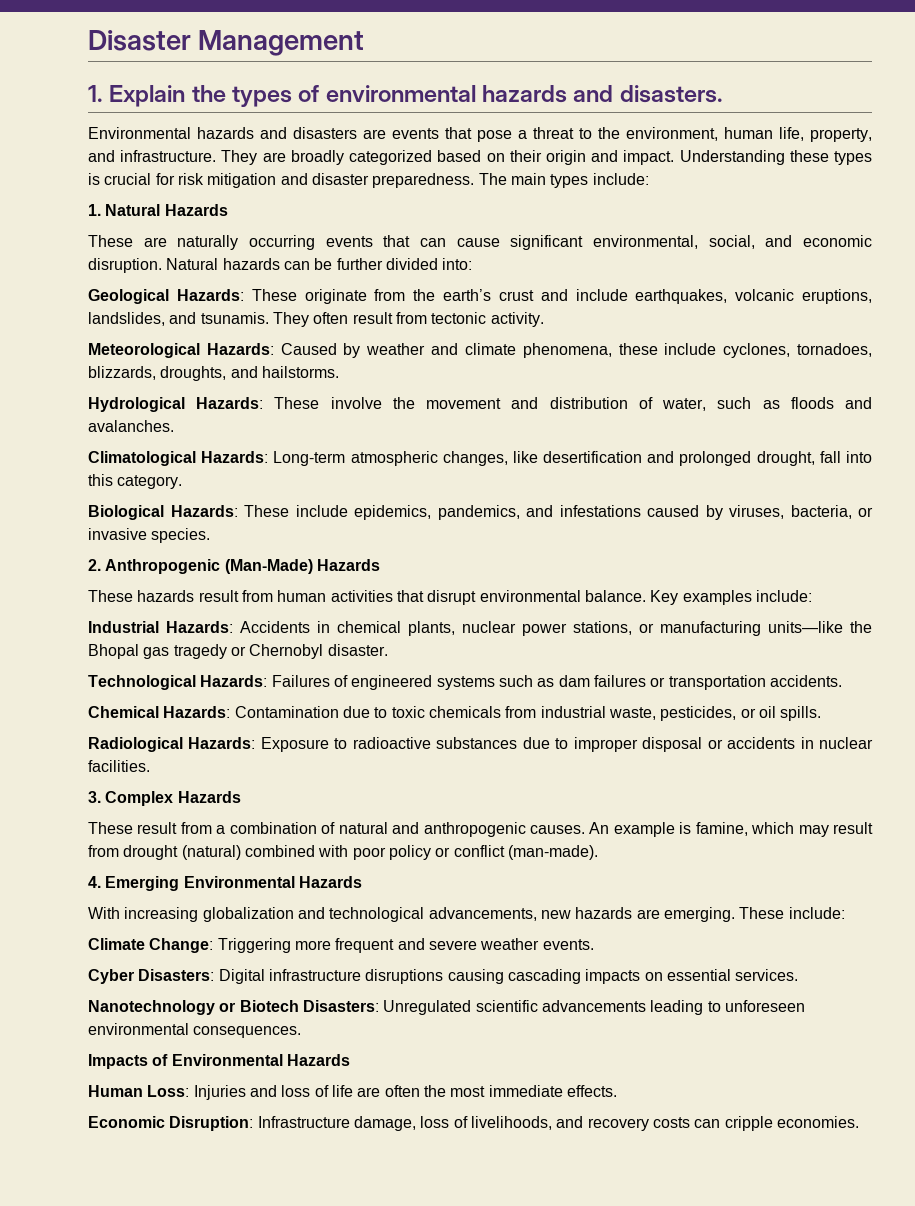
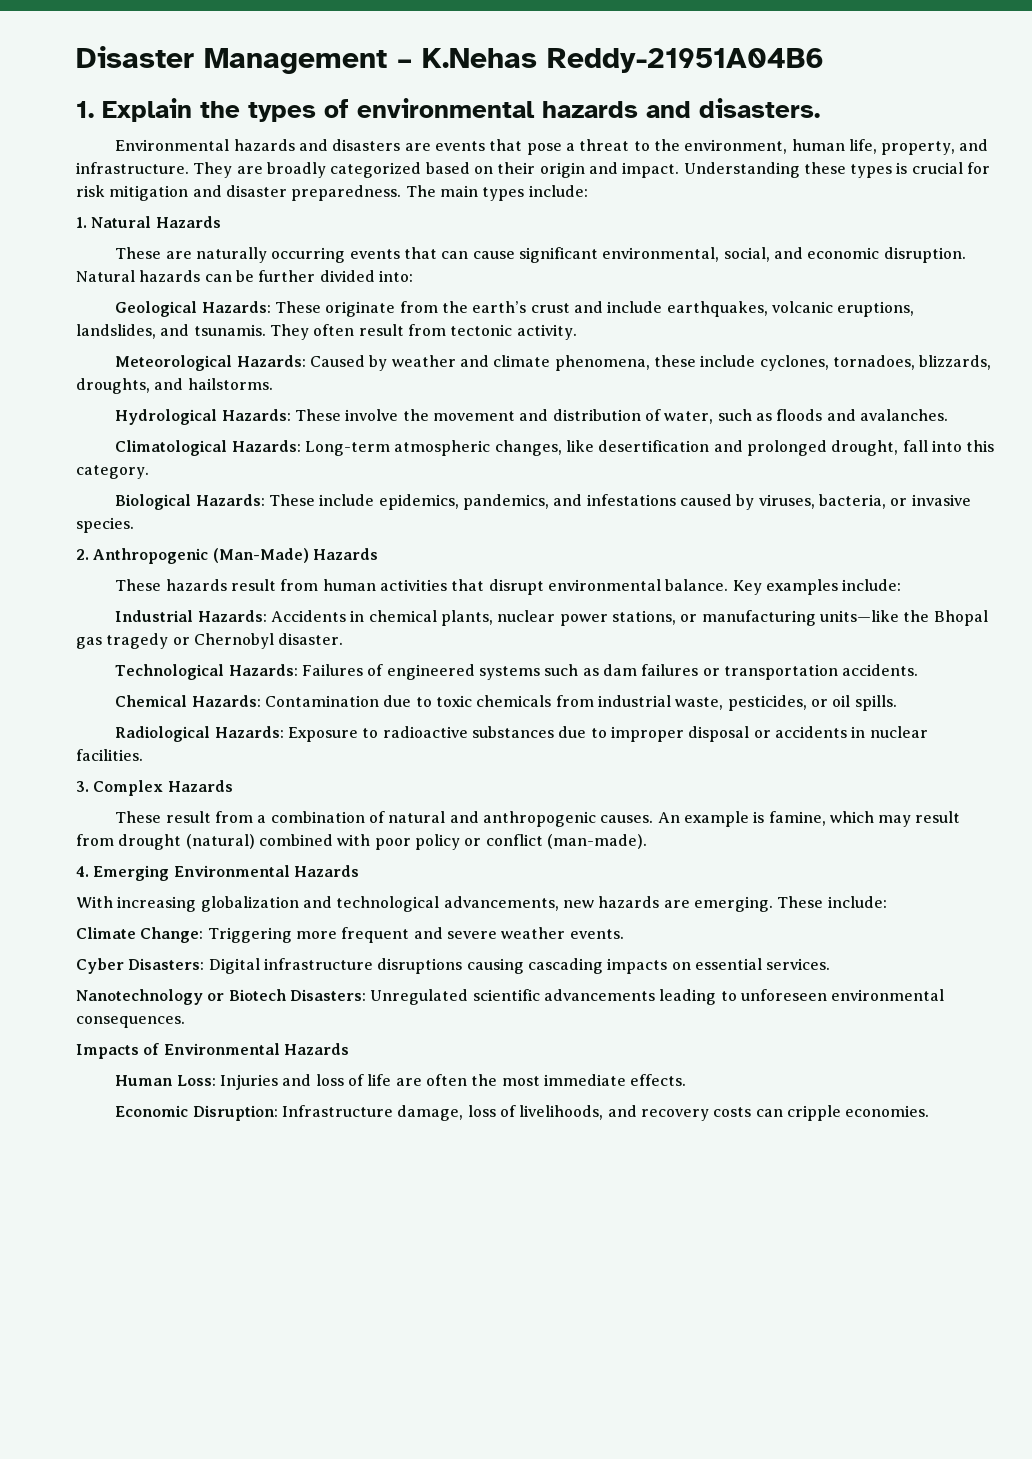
- Disaster Management
+ Disaster Management – K.Nehas Reddy-21951A04B6

